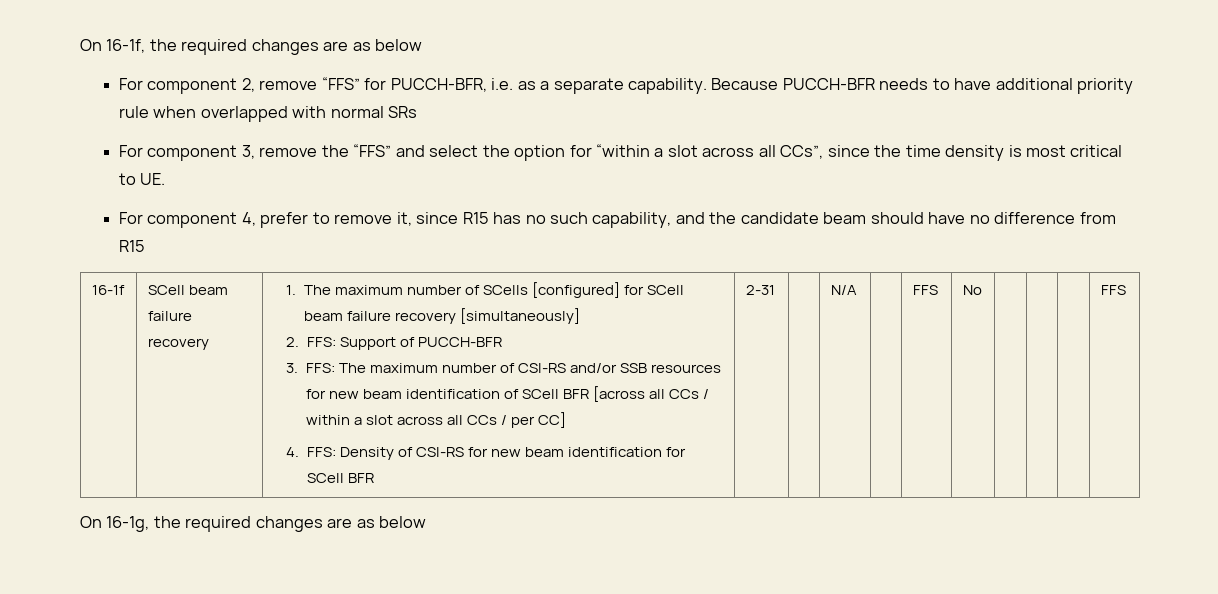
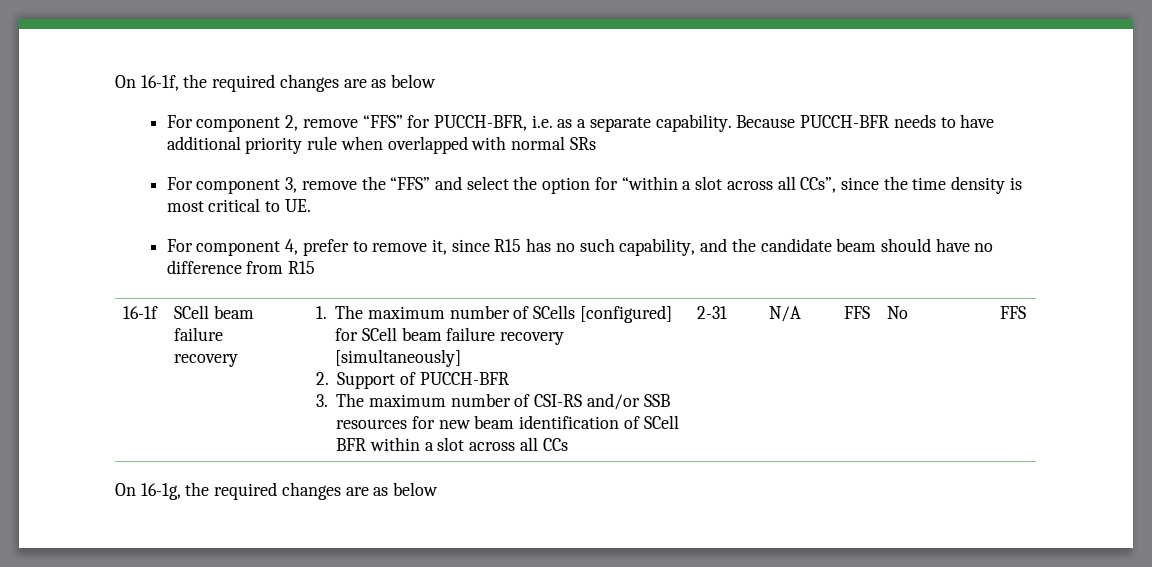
- 2. FFS: Support of PUCCH-BFR
+ 2. Support of PUCCH-BFR
- 3. FFS: The maximum number of CSI-RS and/or SSB resources for new beam identification of SCell BFR [across all CCs / within a slot across all CCs / per CC]
- 4. FFS: Density of CSI-RS for new beam identification for SCell BFR
+ 3. The maximum number of CSI-RS and/or SSB resources for new beam identification of SCell BFR within a slot across all CCs

